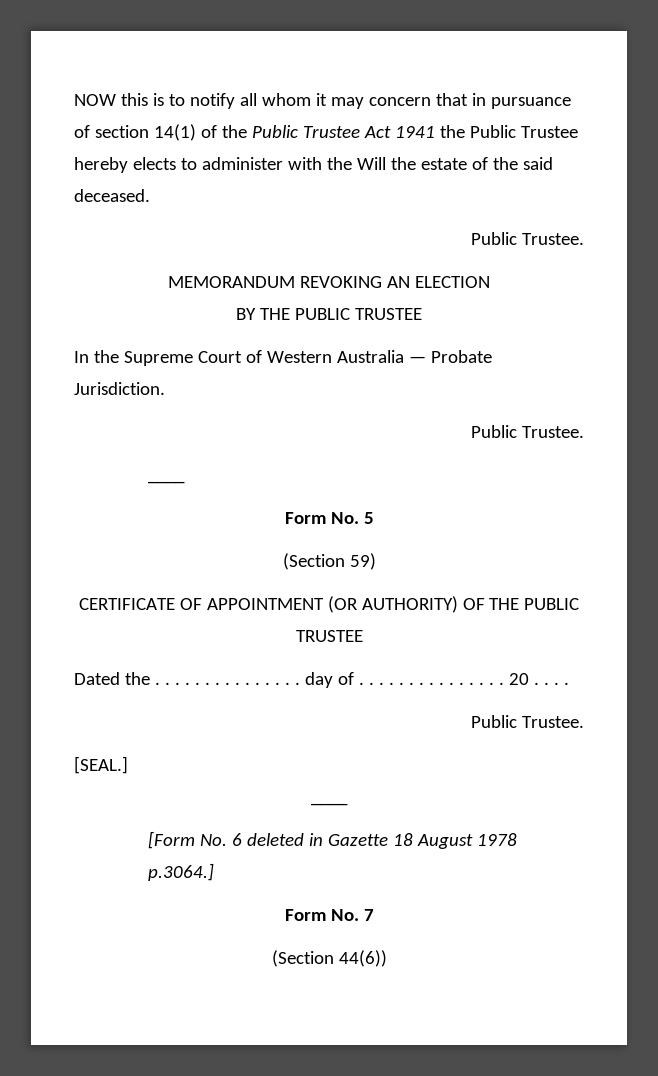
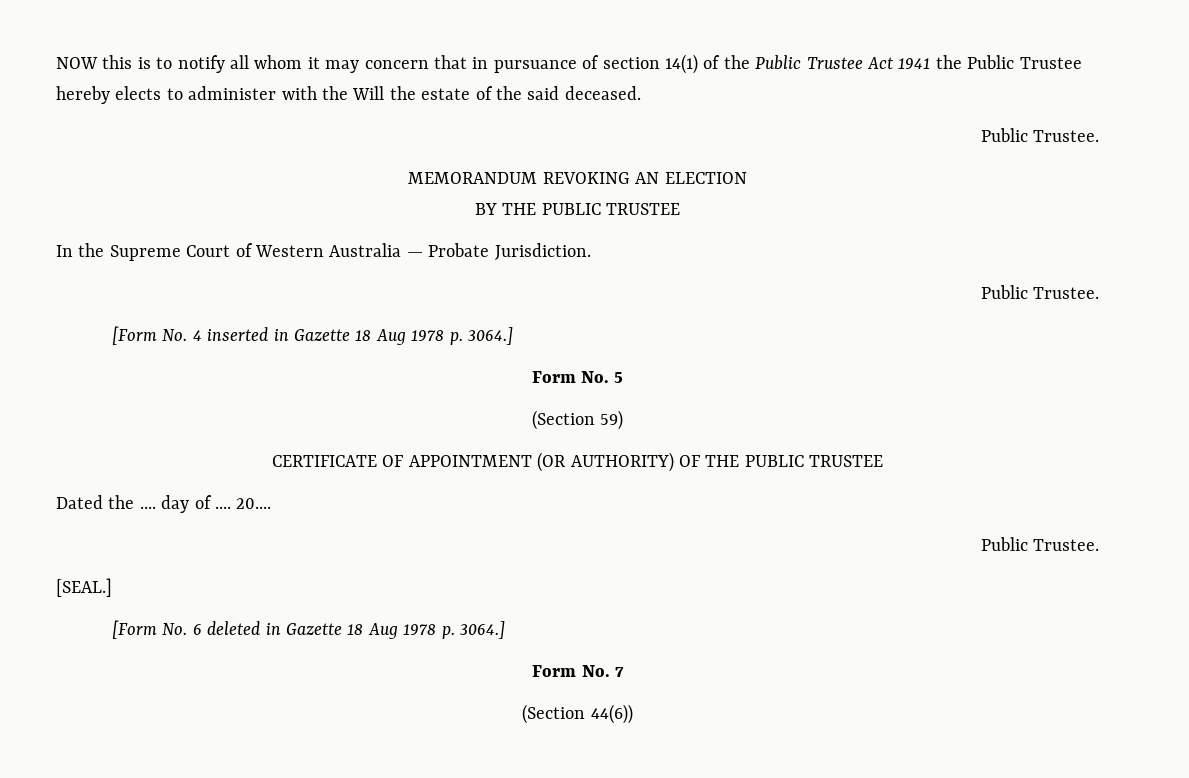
  In the Supreme Court of Western Australia — Probate Jurisdiction.
  Public Trustee.
- ____
+ [Form No. 4 inserted in Gazette 18 Aug 1978 p. 3064.]
- Dated the . . . . . . . . . . . . . . . day of . . . . . . . . . . . . . . . 20 . . . .
+ Dated the .... day of .... 20....
  [SEAL.]
- ____
- [Form No. 6 deleted in Gazette 18 August 1978 p.3064.]
+ [Form No. 6 deleted in Gazette 18 Aug 1978 p. 3064.]

